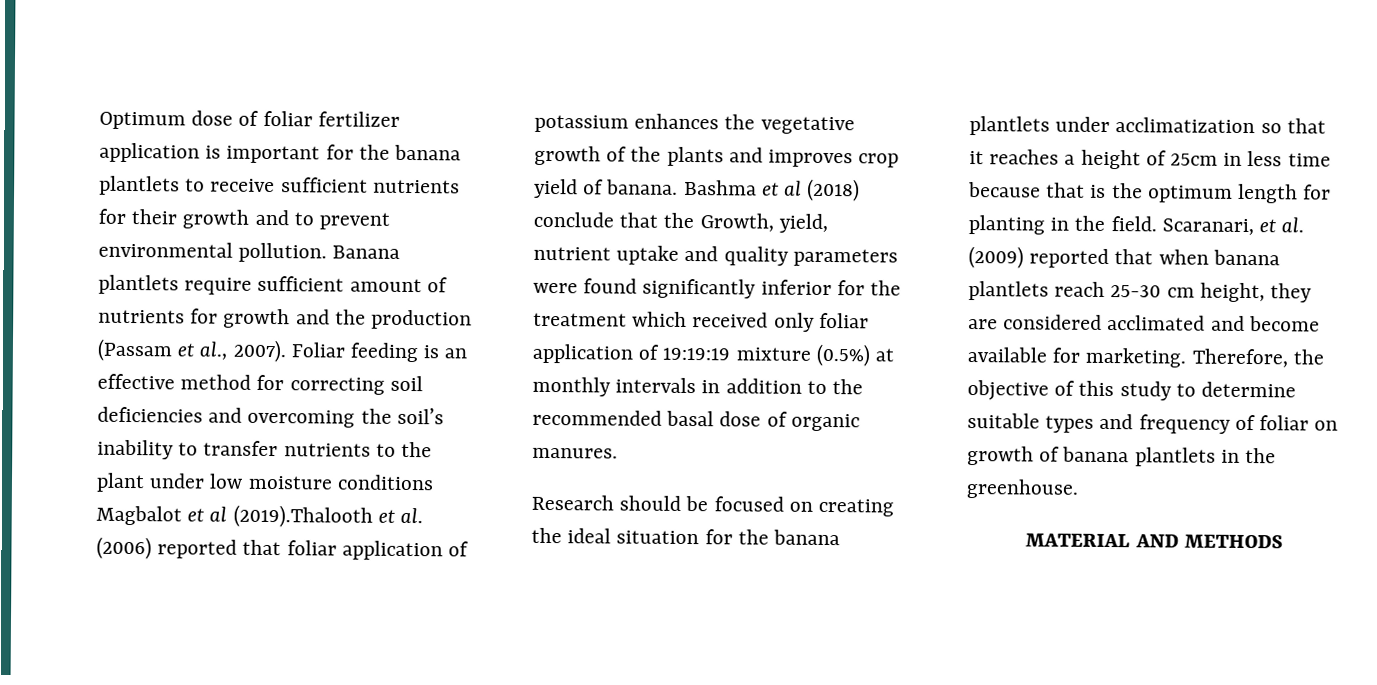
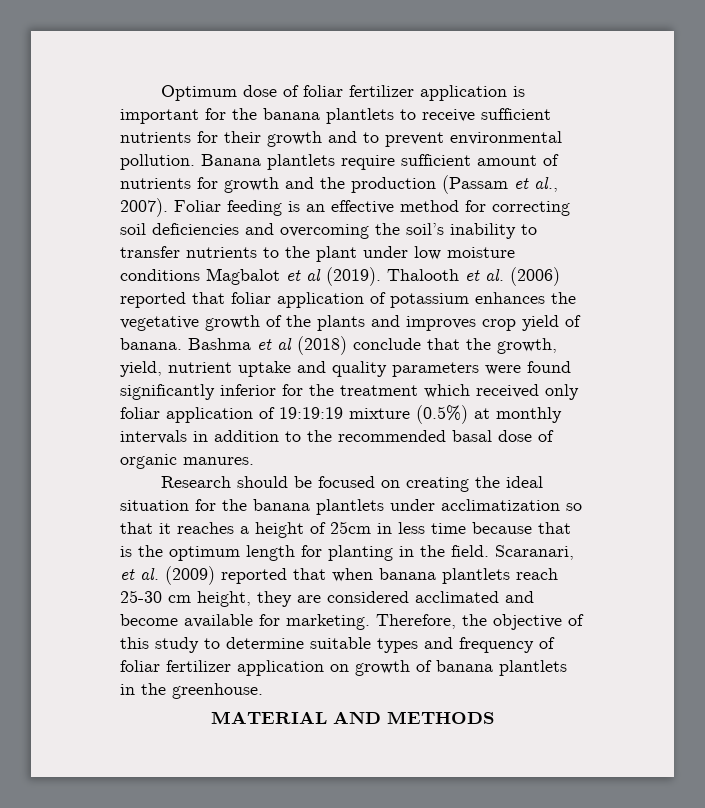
- Foliar feeding is an effective method for correcting soil deficiencies and overcoming the soil’s inability to transfer nutrients to the plant under low moisture conditions Magbalot et al (2019).Thalooth et al. (2006) reported that foliar application of potassium enhances the vegetative growth of the plants and improves crop yield of banana.
+ Foliar feeding is an effective method for correcting soil deficiencies and overcoming the soil’s inability to transfer nutrients to the plant under low moisture conditions Magbalot et al (2019). Thalooth et al. (2006) reported that foliar application of potassium enhances the vegetative growth of the plants and improves crop yield of banana.
- Bashma et al (2018) conclude that the Growth, yield, nutrient uptake and quality parameters were found significantly inferior for the treatment which received only foliar application of 19:19:19 mixture (0.5%) at monthly intervals in addition to the recommended basal dose of organic manures.
+ Bashma et al (2018) conclude that the growth, yield, nutrient uptake and quality parameters were found significantly inferior for the treatment which received only foliar application of 19:19:19 mixture (0.5%) at monthly intervals in addition to the recommended basal dose of organic manures.
- Therefore, the objective of this study to determine suitable types and frequency of foliar on growth of banana plantlets in the greenhouse.
+ Therefore, the objective of this study to determine suitable types and frequency of foliar fertilizer application on growth of banana plantlets in the greenhouse.

